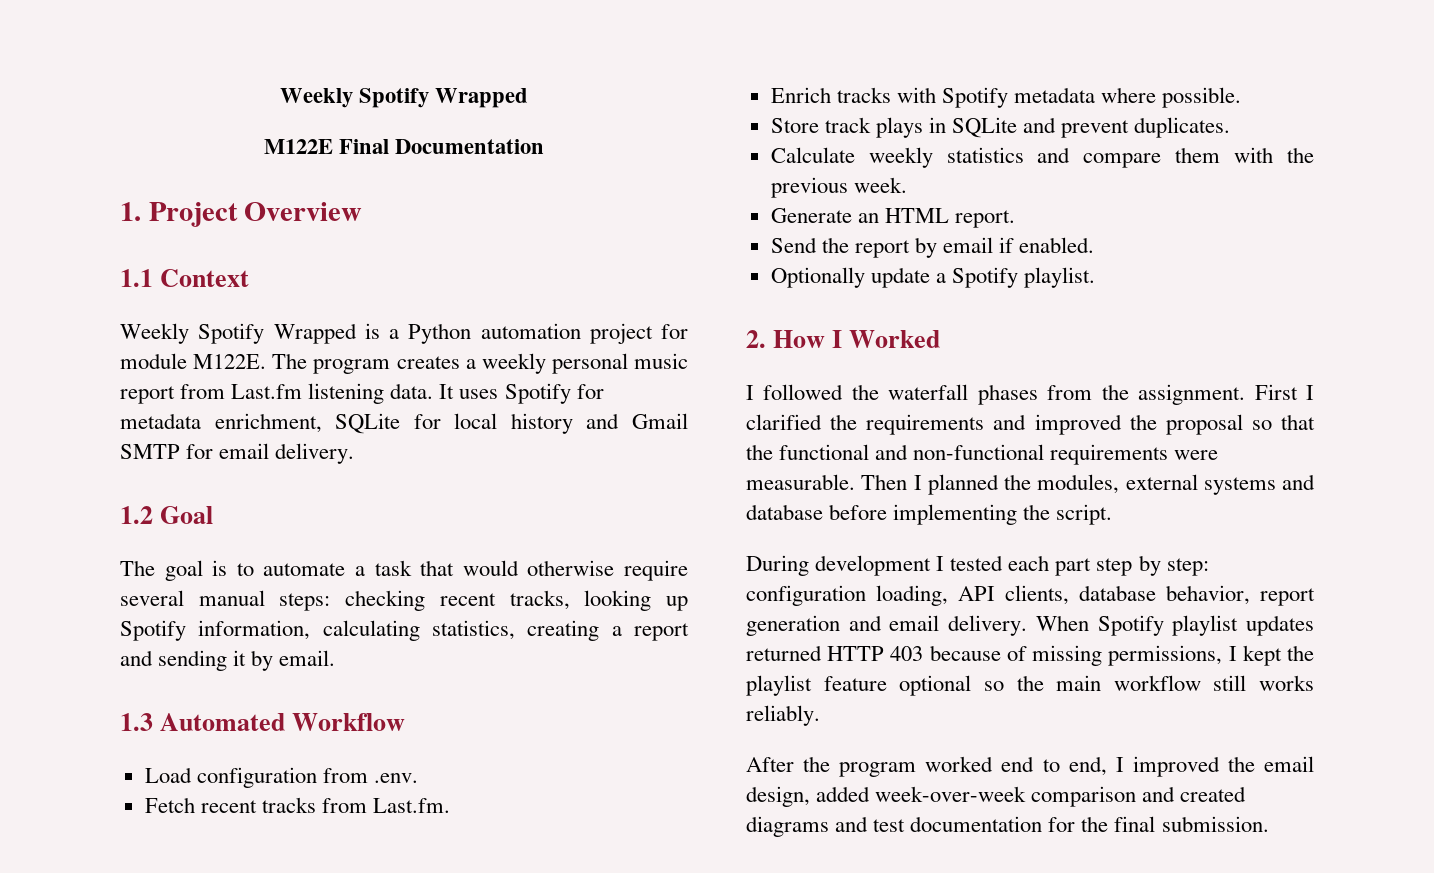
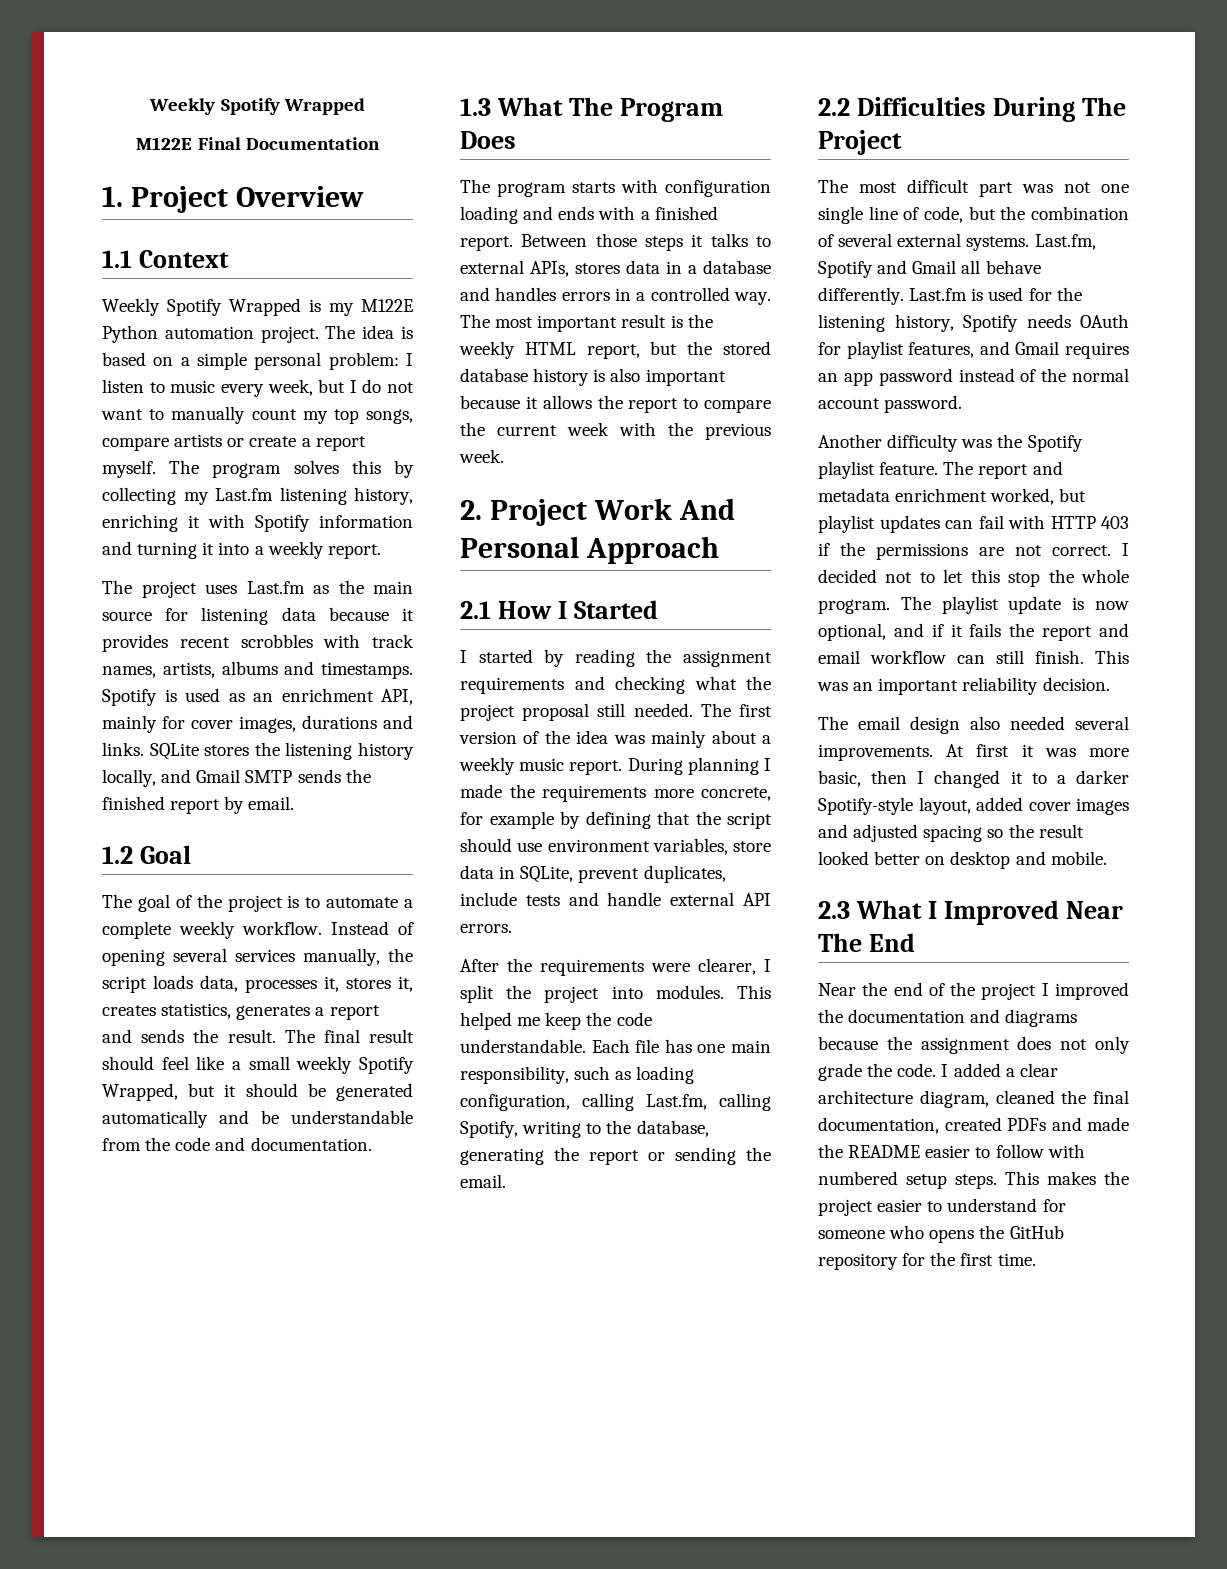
- Weekly Spotify Wrapped is a Python automation project for module M122E. The program creates a weekly personal music report from Last.fm listening data. It uses Spotify for metadata enrichment, SQLite for local history and Gmail SMTP for email delivery.
+ Weekly Spotify Wrapped is my M122E Python automation project. The idea is based on a simple personal problem: I listen to music every week, but I do not want to manually count my top songs, compare artists or create a report myself. The program solves this by collecting my Last.fm listening history, enriching it with Spotify information and turning it into a weekly report.
+ The project uses Last.fm as the main source for listening data because it provides recent scrobbles with track names, artists, albums and timestamps. Spotify is used as an enrichment API, mainly for cover images, durations and links. SQLite stores the listening history locally, and Gmail SMTP sends the finished report by email.
- The goal is to automate a task that would otherwise require several manual steps: checking recent tracks, looking up Spotify information, calculating statistics, creating a report and sending it by email.
- 1.3 Automated Workflow
- Load configuration from .env.
- Fetch recent tracks from Last.fm.
- Enrich tracks with Spotify metadata where possible.
- Store track plays in SQLite and prevent duplicates.
- Calculate weekly statistics and compare them with the previous week.
- Generate an HTML report.
- Send the report by email if enabled.
- Optionally update a Spotify playlist.
- 2. How I Worked
- I followed the waterfall phases from the assignment. First I clarified the requirements and improved the proposal so that the functional and non-functional requirements were measurable. Then I planned the modules, external systems and database before implementing the script.
- During development I tested each part step by step: configuration loading, API clients, database behavior, report generation and email delivery. When Spotify playlist updates returned HTTP 403 because of missing permissions, I kept the playlist feature optional so the main workflow still works reliably.
- After the program worked end to end, I improved the email design, added week-over-week comparison and created diagrams and test documentation for the final submission.
+ The goal of the project is to automate a complete weekly workflow. Instead of opening several services manually, the script loads data, processes it, stores it, creates statistics, generates a report and sends the result. The final result should feel like a small weekly Spotify Wrapped, but it should be generated automatically and be understandable from the code and documentation.
+ 1.3 What The Program Does
+ The program starts with configuration loading and ends with a finished report. Between those steps it talks to external APIs, stores data in a database and handles errors in a controlled way. The most important result is the weekly HTML report, but the stored database history is also important because it allows the report to compare the current week with the previous week.
+ 2. Project Work And Personal Approach
+ 2.1 How I Started
+ I started by reading the assignment requirements and checking what the project proposal still needed. The first version of the idea was mainly about a weekly music report. During planning I made the requirements more concrete, for example by defining that the script should use environment variables, store data in SQLite, prevent duplicates, include tests and handle external API errors.
+ After the requirements were clearer, I split the project into modules. This helped me keep the code understandable. Each file has one main responsibility, such as loading configuration, calling Last.fm, calling Spotify, writing to the database, generating the report or sending the email.
+ 2.2 Difficulties During The Project
+ The most difficult part was not one single line of code, but the combination of several external systems. Last.fm, Spotify and Gmail all behave differently. Last.fm is used for the listening history, Spotify needs OAuth for playlist features, and Gmail requires an app password instead of the normal account password.
+ Another difficulty was the Spotify playlist feature. The report and metadata enrichment worked, but playlist updates can fail with HTTP 403 if the permissions are not correct. I decided not to let this stop the whole program. The playlist update is now optional, and if it fails the report and email workflow can still finish. This was an important reliability decision.
+ The email design also needed several improvements. At first it was more basic, then I changed it to a darker Spotify-style layout, added cover images and adjusted spacing so the result looked better on desktop and mobile.
+ 2.3 What I Improved Near The End
+ Near the end of the project I improved the documentation and diagrams because the assignment does not only grade the code. I added a clear architecture diagram, cleaned the final documentation, created PDFs and made the README easier to follow with numbered setup steps. This makes the project easier to understand for someone who opens the GitHub repository for the first time.

